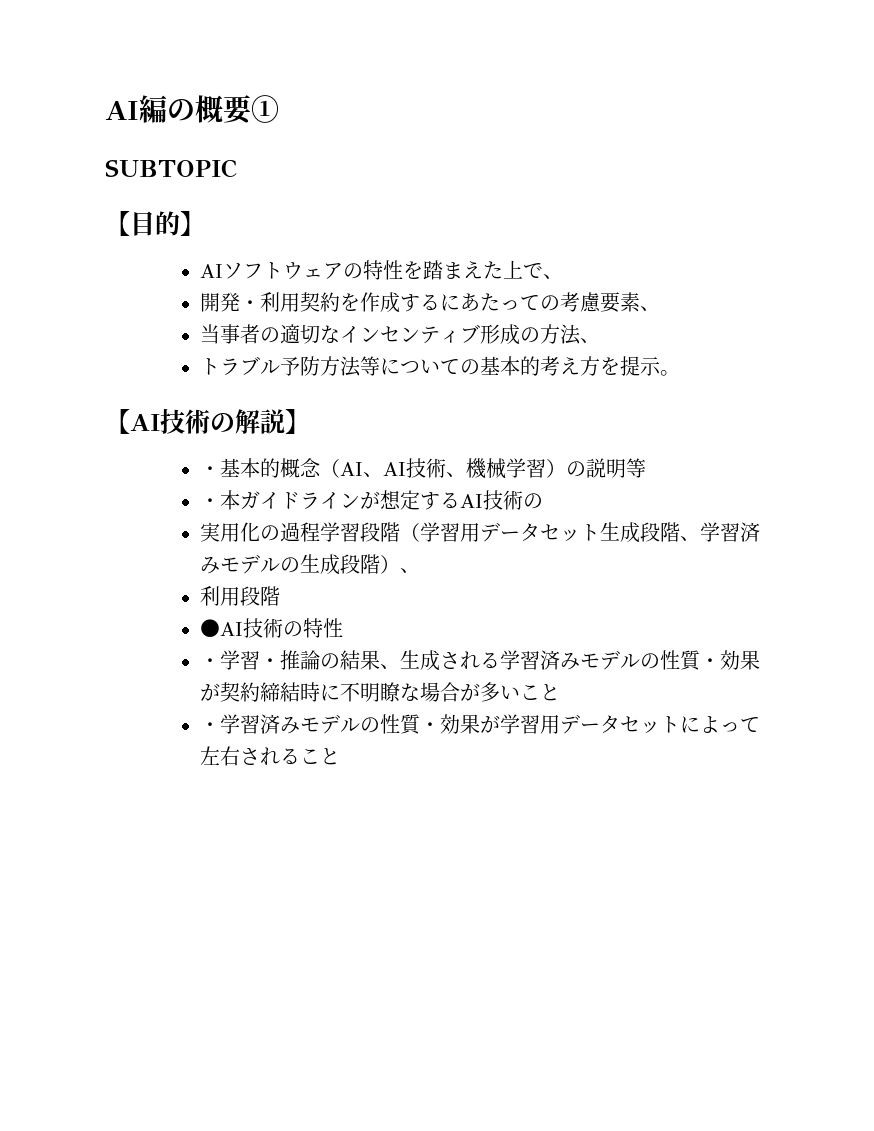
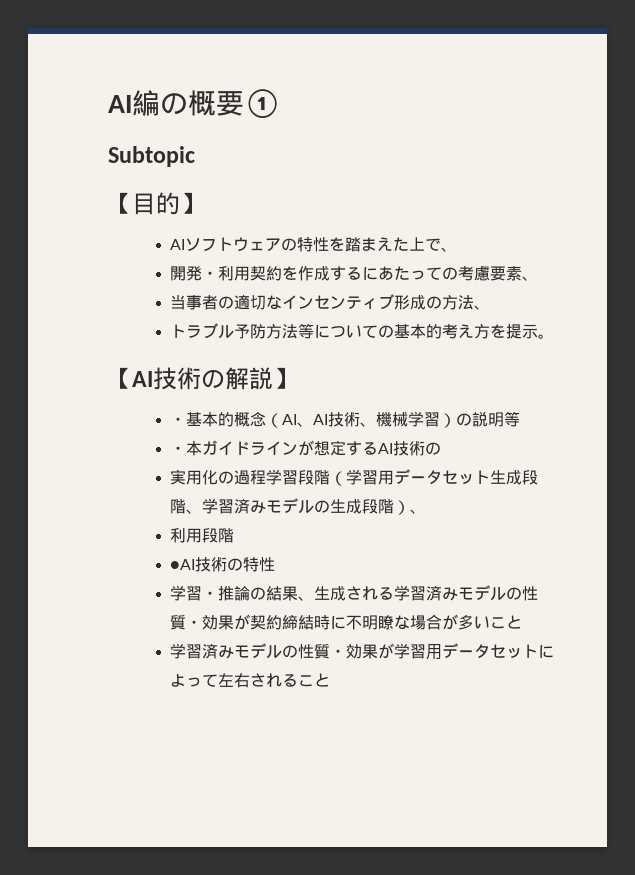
- SUBTOPIC
+ Subtopic
- ・学習・推論の結果、生成される学習済みモデルの性質・効果が契約締結時に不明瞭な場合が多いこと
+ 学習・推論の結果、生成される学習済みモデルの性質・効果が契約締結時に不明瞭な場合が多いこと
- ・学習済みモデルの性質・効果が学習⽤データセットによって左右されること
+ 学習済みモデルの性質・効果が学習⽤データセットによって左右されること

